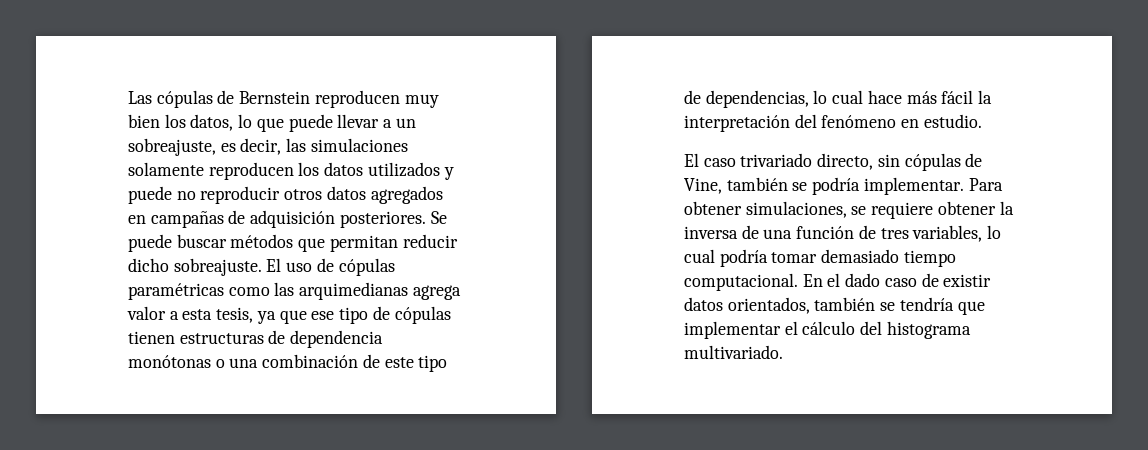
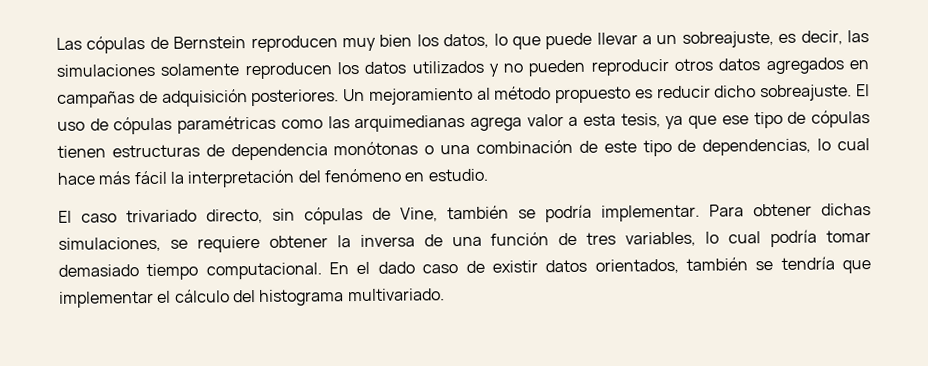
- Las cópulas de Bernstein reproducen muy bien los datos, lo que puede llevar a un sobreajuste, es decir, las simulaciones solamente reproducen los datos utilizados y puede no reproducir otros datos agregados en campañas de adquisición posteriores.
+ Las cópulas de Bernstein reproducen muy bien los datos, lo que puede llevar a un sobreajuste, es decir, las simulaciones solamente reproducen los datos utilizados y no pueden reproducir otros datos agregados en campañas de adquisición posteriores.
- Se puede buscar métodos que permitan reducir dicho sobreajuste.
+ Un mejoramiento al método propuesto es reducir dicho sobreajuste.
- Para obtener simulaciones, se requiere obtener la inversa de una función de tres variables, lo cual podría tomar demasiado tiempo computacional.
+ Para obtener dichas simulaciones, se requiere obtener la inversa de una función de tres variables, lo cual podría tomar demasiado tiempo computacional.

